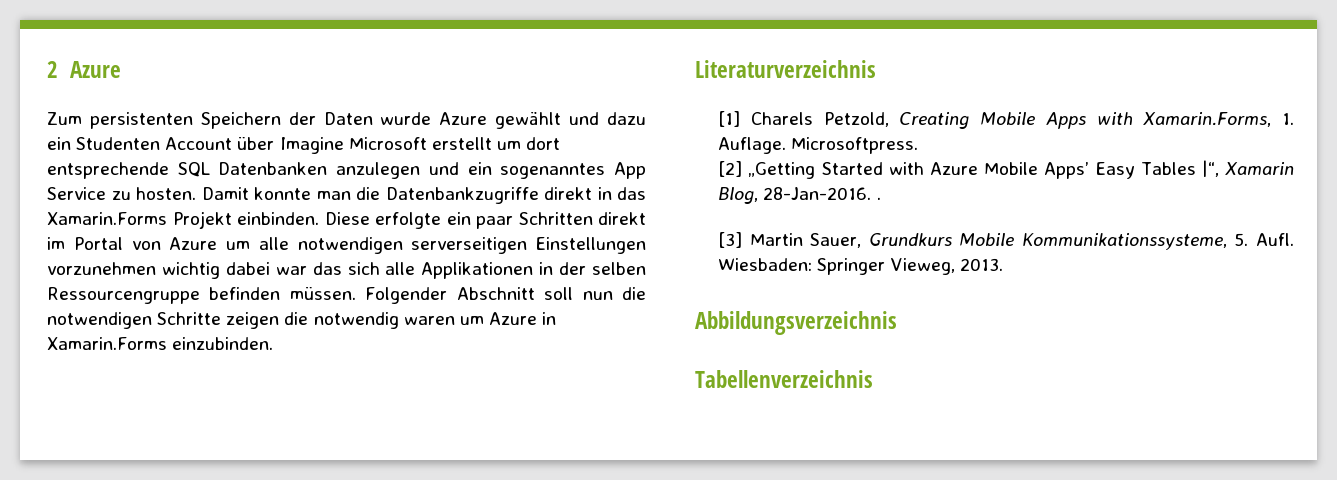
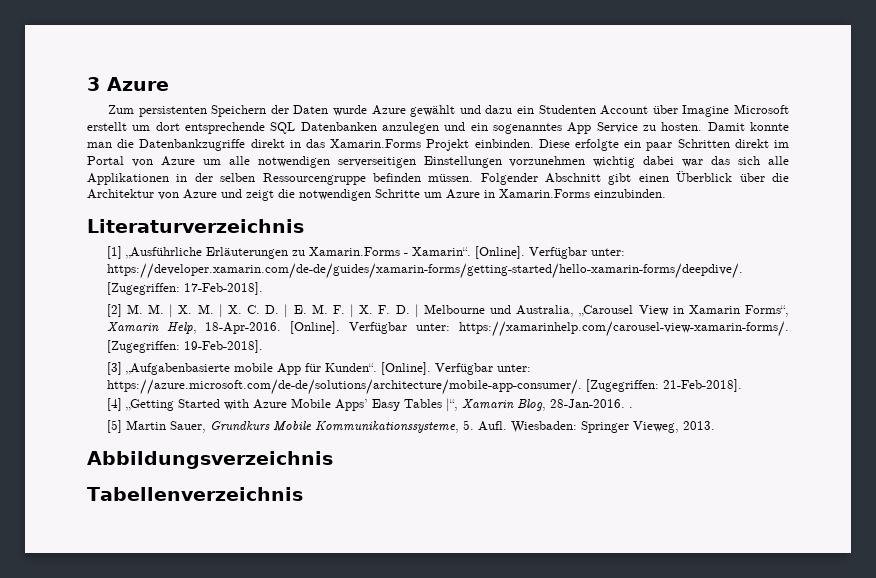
- 2 Azure
+ 3 Azure
- Folgender Abschnitt soll nun die notwendigen Schritte zeigen die notwendig waren um Azure in Xamarin.Forms einzubinden.
+ Folgender Abschnitt gibt einen Überblick über die Architektur von Azure und zeigt die notwendigen Schritte um Azure in Xamarin.Forms einzubinden.
- [1] Charels Petzold, Creating Mobile Apps with Xamarin.Forms, 1. Auflage. Microsoftpress.
- [2] „Getting Started with Azure Mobile Apps’ Easy Tables |“, Xamarin Blog, 28-Jan-2016. .
+ [1] „Ausführliche Erläuterungen zu Xamarin.Forms - Xamarin“. [Online]. Verfügbar unter: https://developer.xamarin.com/de-de/guides/xamarin-forms/getting-started/hello-xamarin-forms/deepdive/. [Zugegriffen: 17-Feb-2018].
+ [2] M. M. | X. M. | X. C. D. | E. M. F. | X. F. D. | Melbourne und Australia, „Carousel View in Xamarin Forms“, Xamarin Help, 18-Apr-2016. [Online]. Verfügbar unter: https://xamarinhelp.com/carousel-view-xamarin-forms/. [Zugegriffen: 19-Feb-2018].
+ [3] „Aufgabenbasierte mobile App für Kunden“. [Online]. Verfügbar unter: https://azure.microsoft.com/de-de/solutions/architecture/mobile-app-consumer/. [Zugegriffen: 21-Feb-2018].
+ [4] „Getting Started with Azure Mobile Apps’ Easy Tables |“, Xamarin Blog, 28-Jan-2016. .
- [3] Martin Sauer, Grundkurs Mobile Kommunikationssysteme, 5. Aufl.
+ [5] Martin Sauer, Grundkurs Mobile Kommunikationssysteme, 5. Aufl.

